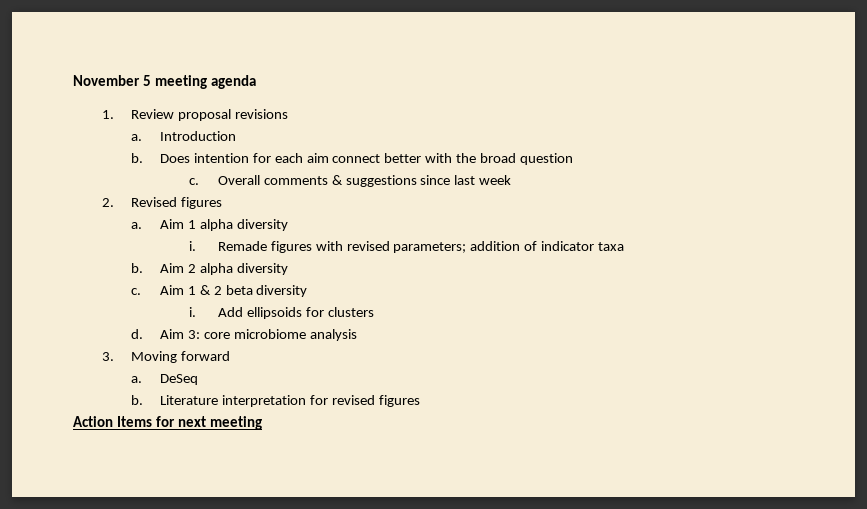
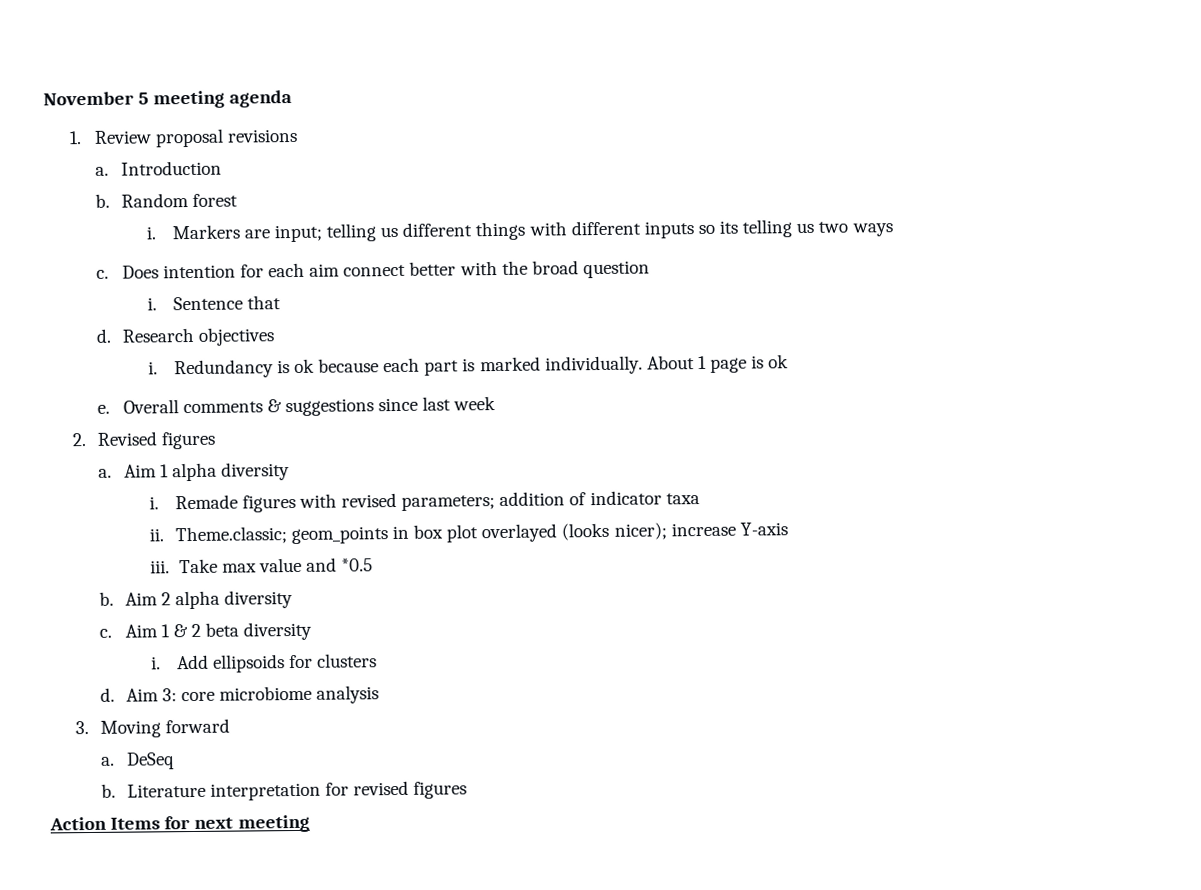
+ Random forest
+ i. Markers are input; telling us different things with different inputs so its telling us two ways
+ c.
  Does intention for each aim connect better with the broad question
- c.
+ i. Sentence that
+ d. Research objectives
+ i. Redundancy is ok because each part is marked individually. About 1 page is ok
+ e.
+ ii. Theme.classic; geom_points in box plot overlayed (looks nicer); increase Y-axis
+ iii. Take max value and *0.5

